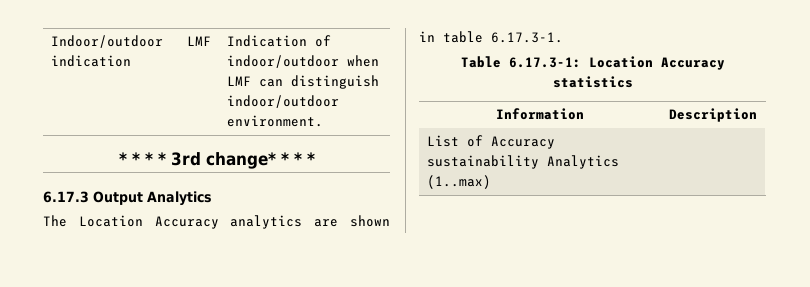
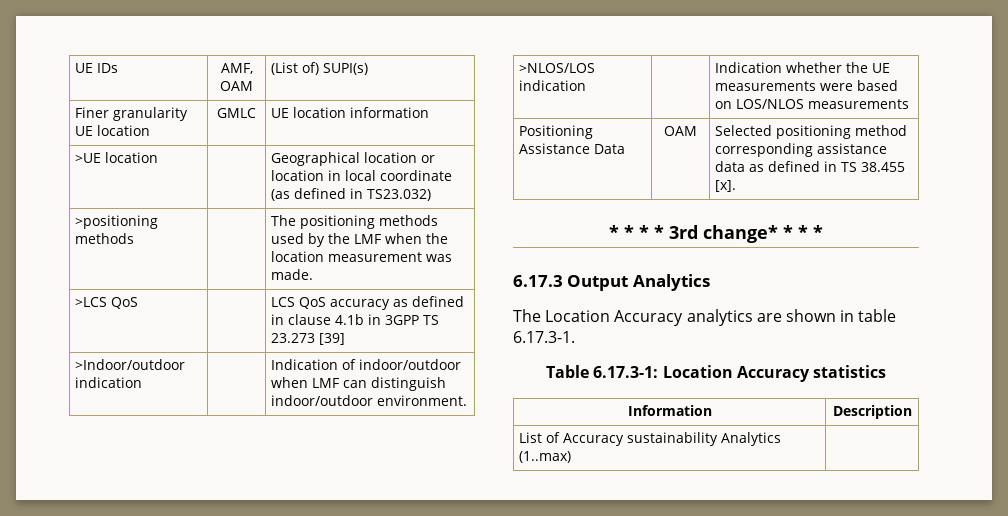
- Indoor/outdoor indication | LMF | Indication of indoor/outdoor when LMF can distinguish indoor/outdoor environment.
+ UE IDs | AMF, OAM | (List of) SUPI(s)
+ Finer granularity UE location | GMLC | UE location information
+ >UE location | | Geographical location or location in local coordinate (as defined in TS23.032)
+ >positioning methods | | The positioning methods used by the LMF when the location measurement was made.
+ >LCS QoS | | LCS QoS accuracy as defined in clause 4.1b in 3GPP TS 23.273 [39]
+ >Indoor/outdoor indication | | Indication of indoor/outdoor when LMF can distinguish indoor/outdoor environment.
+ >NLOS/LOS indication | | Indication whether the UE measurements were based on LOS/NLOS measurements
+ Positioning Assistance Data | OAM | Selected positioning method corresponding assistance data as defined in TS 38.455 [x].

